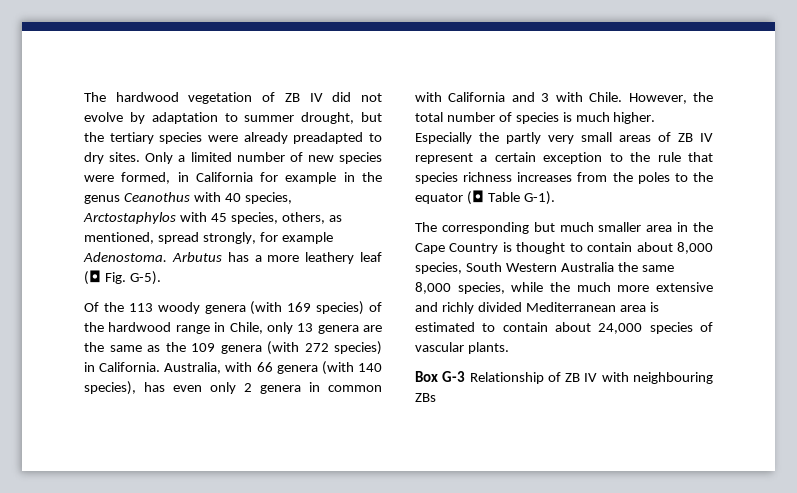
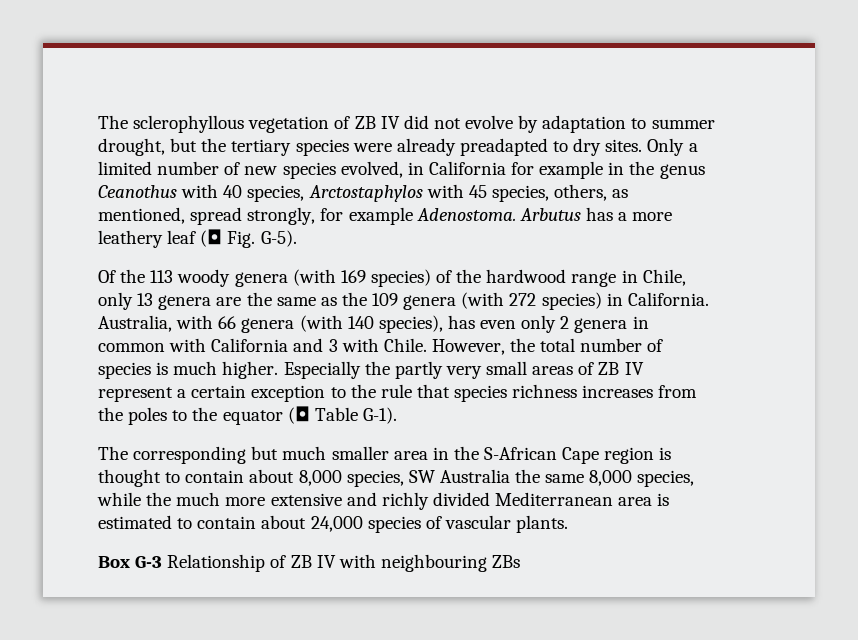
- The hardwood vegetation of ZB IV did not evolve by adaptation to summer drought, but the tertiary species were already preadapted to dry sites.
+ The sclerophyllous vegetation of ZB IV did not evolve by adaptation to summer drought, but the tertiary species were already preadapted to dry sites.
- Only a limited number of new species were formed, in California for example in the genus Ceanothus with 40 species, Arctostaphylos with 45 species, others, as mentioned, spread strongly, for example Adenostoma.
+ Only a limited number of new species evolved, in California for example in the genus Ceanothus with 40 species, Arctostaphylos with 45 species, others, as mentioned, spread strongly, for example Adenostoma.
- The corresponding but much smaller area in the Cape Country is thought to contain about 8,000 species, South Western Australia the same 8,000 species, while the much more extensive and richly divided Mediterranean area is estimated to contain about 24,000 species of vascular plants.
+ The corresponding but much smaller area in the S-African Cape region is thought to contain about 8,000 species, SW Australia the same 8,000 species, while the much more extensive and richly divided Mediterranean area is estimated to contain about 24,000 species of vascular plants.

